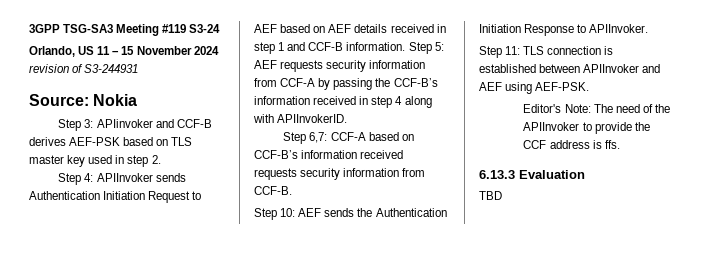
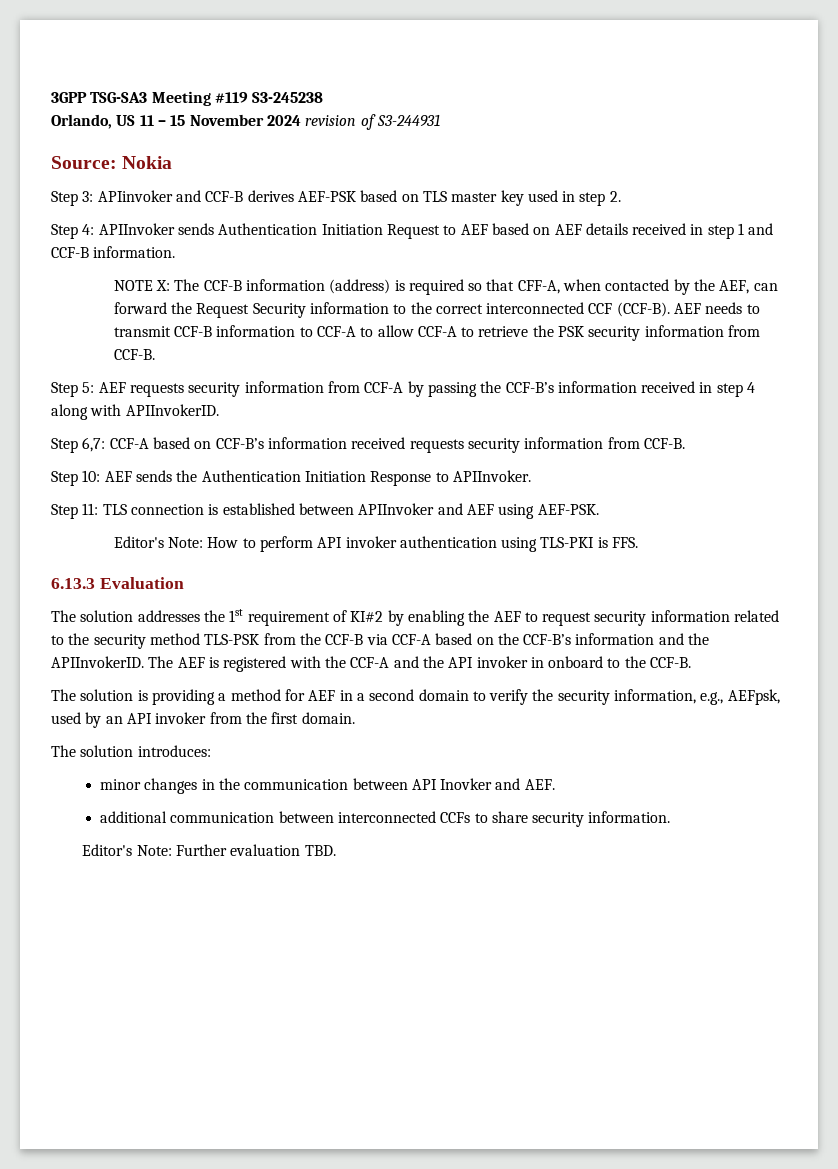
- 3GPP TSG-SA3 Meeting #119 S3-24
+ 3GPP TSG-SA3 Meeting #119 S3-245238
- Step 4: APIInvoker sends Authentication Initiation Request to AEF based on AEF details received in step 1 and CCF-B information. Step 5: AEF requests security information from CCF-A by passing the CCF-B’s information received in step 4 along with APIInvokerID.
+ Step 4: APIInvoker sends Authentication Initiation Request to AEF based on AEF details received in step 1 and CCF-B information.
+ NOTE X: The CCF-B information (address) is required so that CFF-A, when contacted by the AEF, can forward the Request Security information to the correct interconnected CCF (CCF-B). AEF needs to transmit CCF-B information to CCF-A to allow CCF-A to retrieve the PSK security information from CCF-B.
+ Step 5: AEF requests security information from CCF-A by passing the CCF-B’s information received in step 4 along with APIInvokerID.
- Editor's Note: The need of the APIInvoker to provide the CCF address is ffs.
+ Editor's Note: How to perform API invoker authentication using TLS-PKI is FFS.
  6.13.3 Evaluation
- TBD
+ The solution addresses the 1st requirement of KI#2 by enabling the AEF to request security information related to the security method TLS-PSK from the CCF-B via CCF-A based on the CCF-B’s information and the APIInvokerID. The AEF is registered with the CCF-A and the API invoker in onboard to the CCF-B.
+ The solution is providing a method for AEF in a second domain to verify the security information, e.g., AEFpsk, used by an API invoker from the first domain.
+ The solution introduces:
+ minor changes in the communication between API Inovker and AEF.
+ additional communication between interconnected CCFs to share security information.
+ Editor's Note: Further evaluation TBD.

